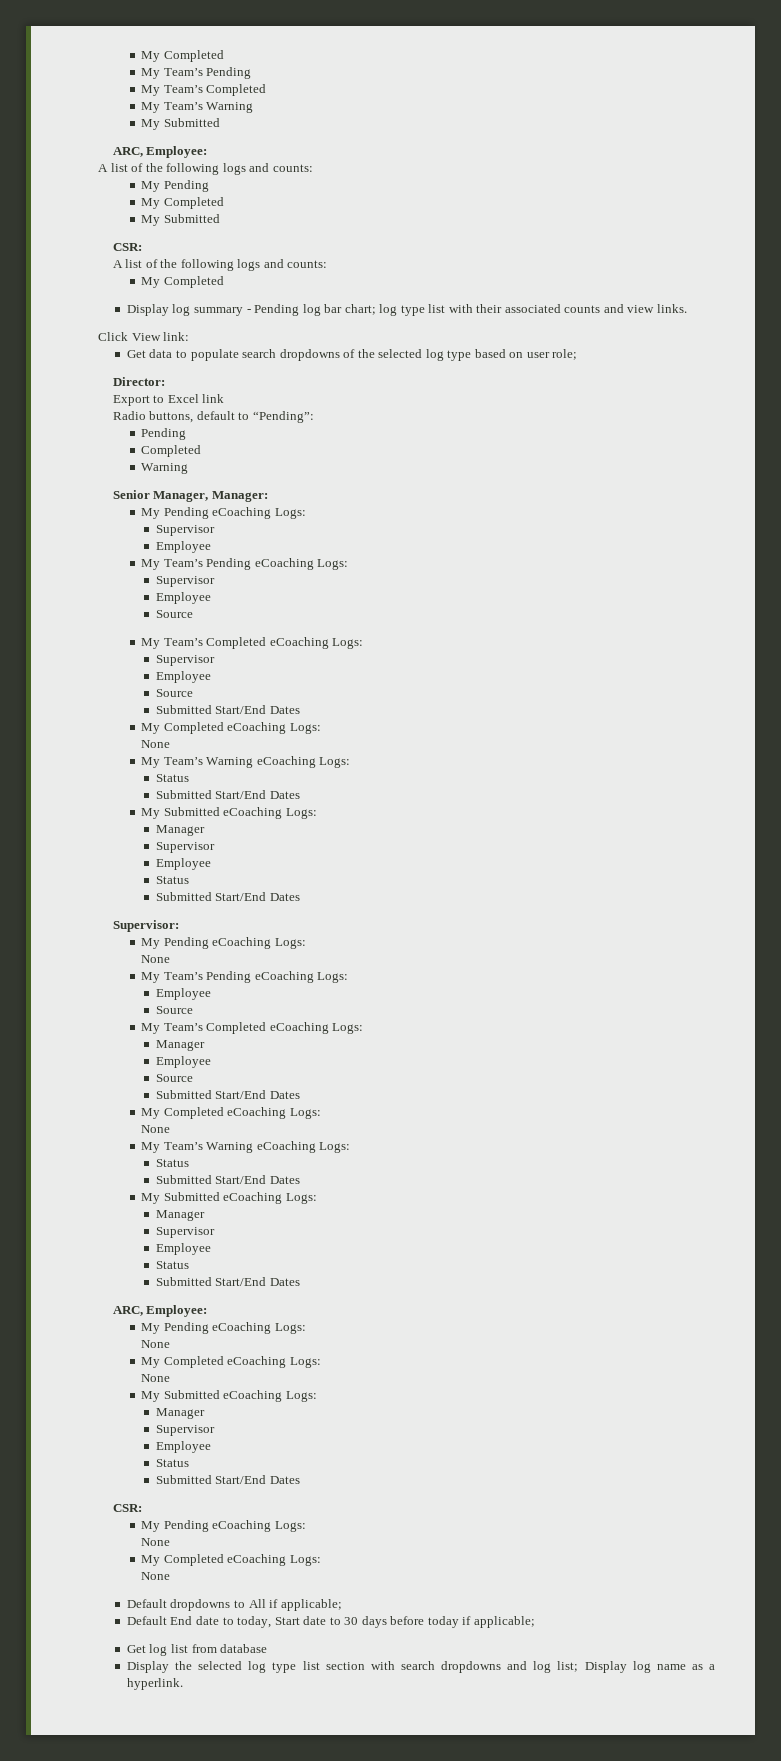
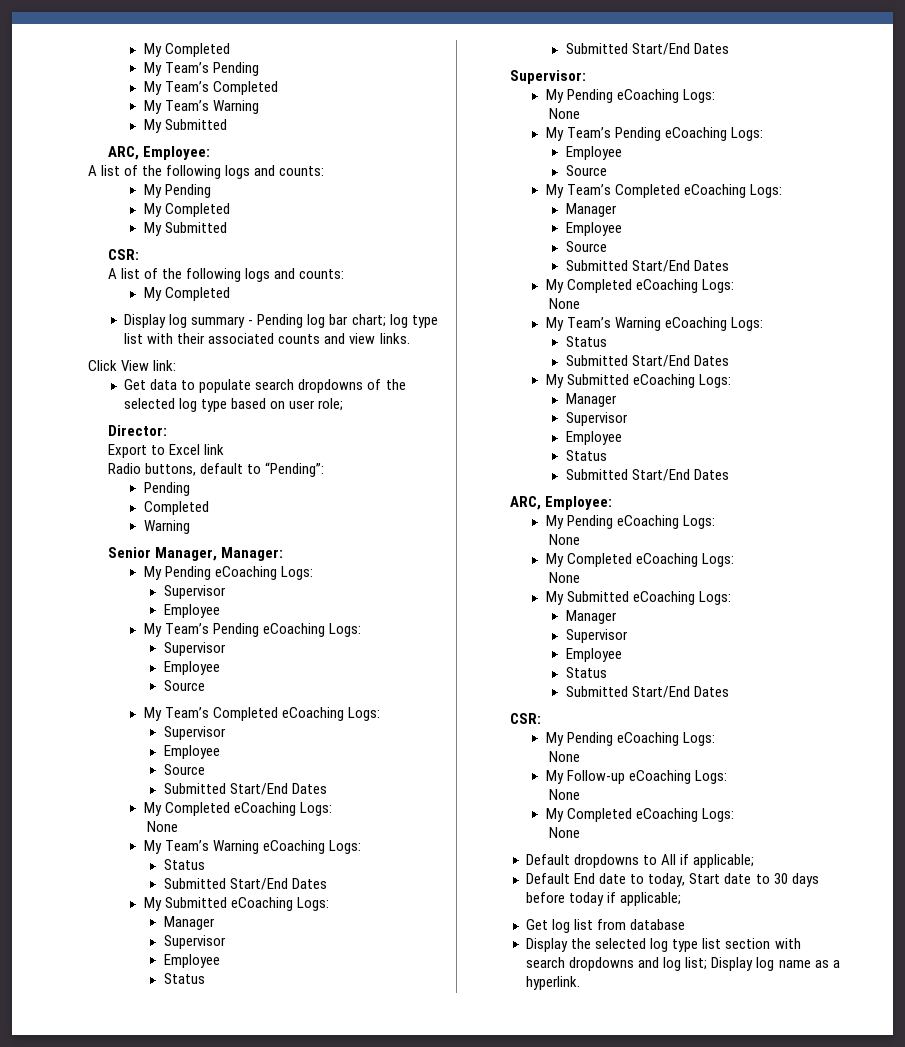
+ My Follow-up eCoaching Logs:
+ None

